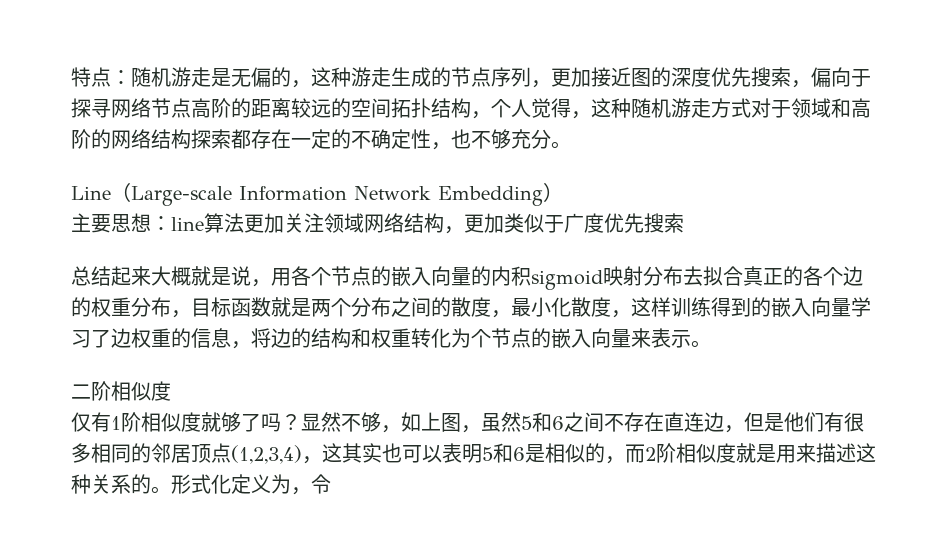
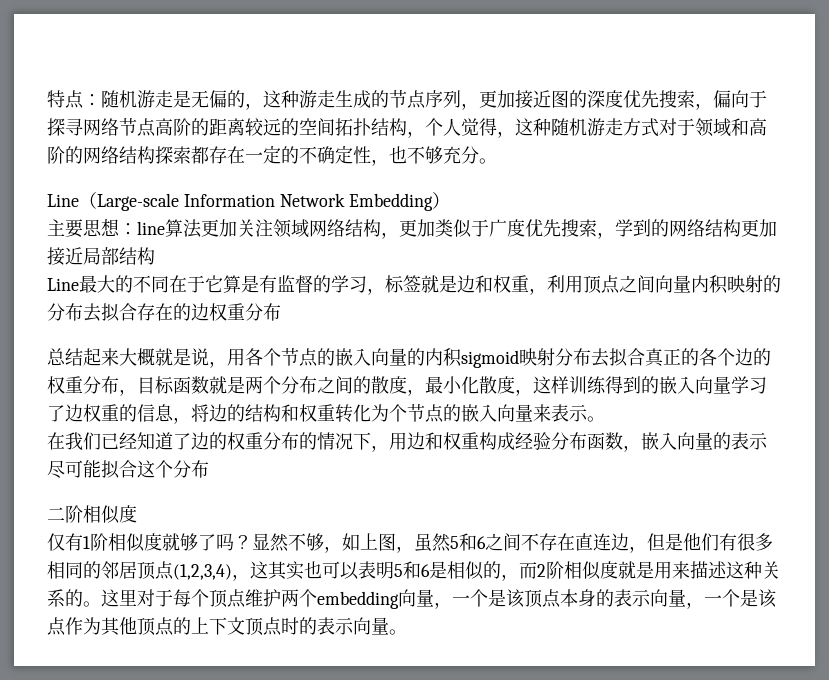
- 主要思想：line算法更加关注领域网络结构，更加类似于广度优先搜索
+ 主要思想：line算法更加关注领域网络结构，更加类似于广度优先搜索，学到的网络结构更加接近局部结构
+ Line最大的不同在于它算是有监督的学习，标签就是边和权重，利用顶点之间向量内积映射的分布去拟合存在的边权重分布
+ 在我们已经知道了边的权重分布的情况下，用边和权重构成经验分布函数，嵌入向量的表示尽可能拟合这个分布
- 形式化定义为，令
+ 这里对于每个顶点维护两个embedding向量，一个是该顶点本身的表示向量，一个是该点作为其他顶点的上下文顶点时的表示向量。

